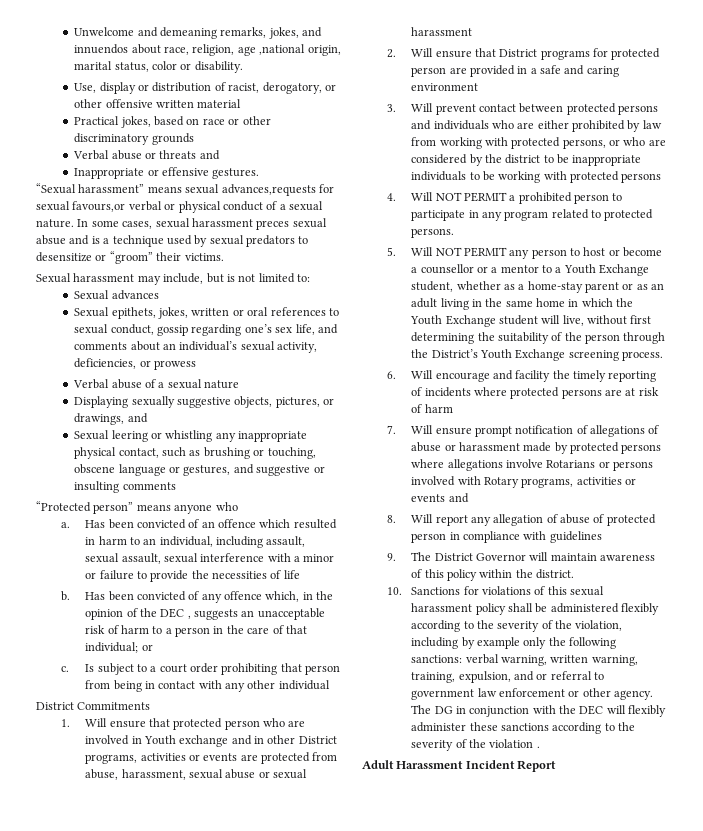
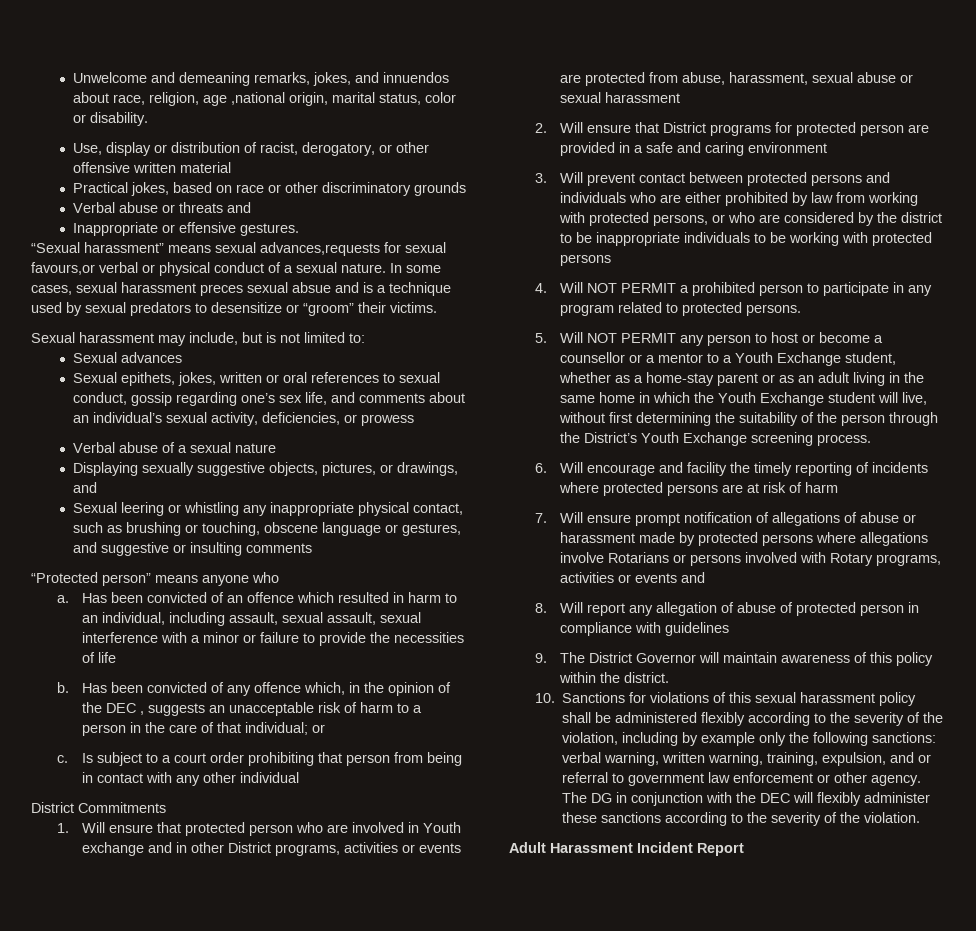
- The DG in conjunction with the DEC will flexibly administer these sanctions according to the severity of the violation .
+ The DG in conjunction with the DEC will flexibly administer these sanctions according to the severity of the violation.

